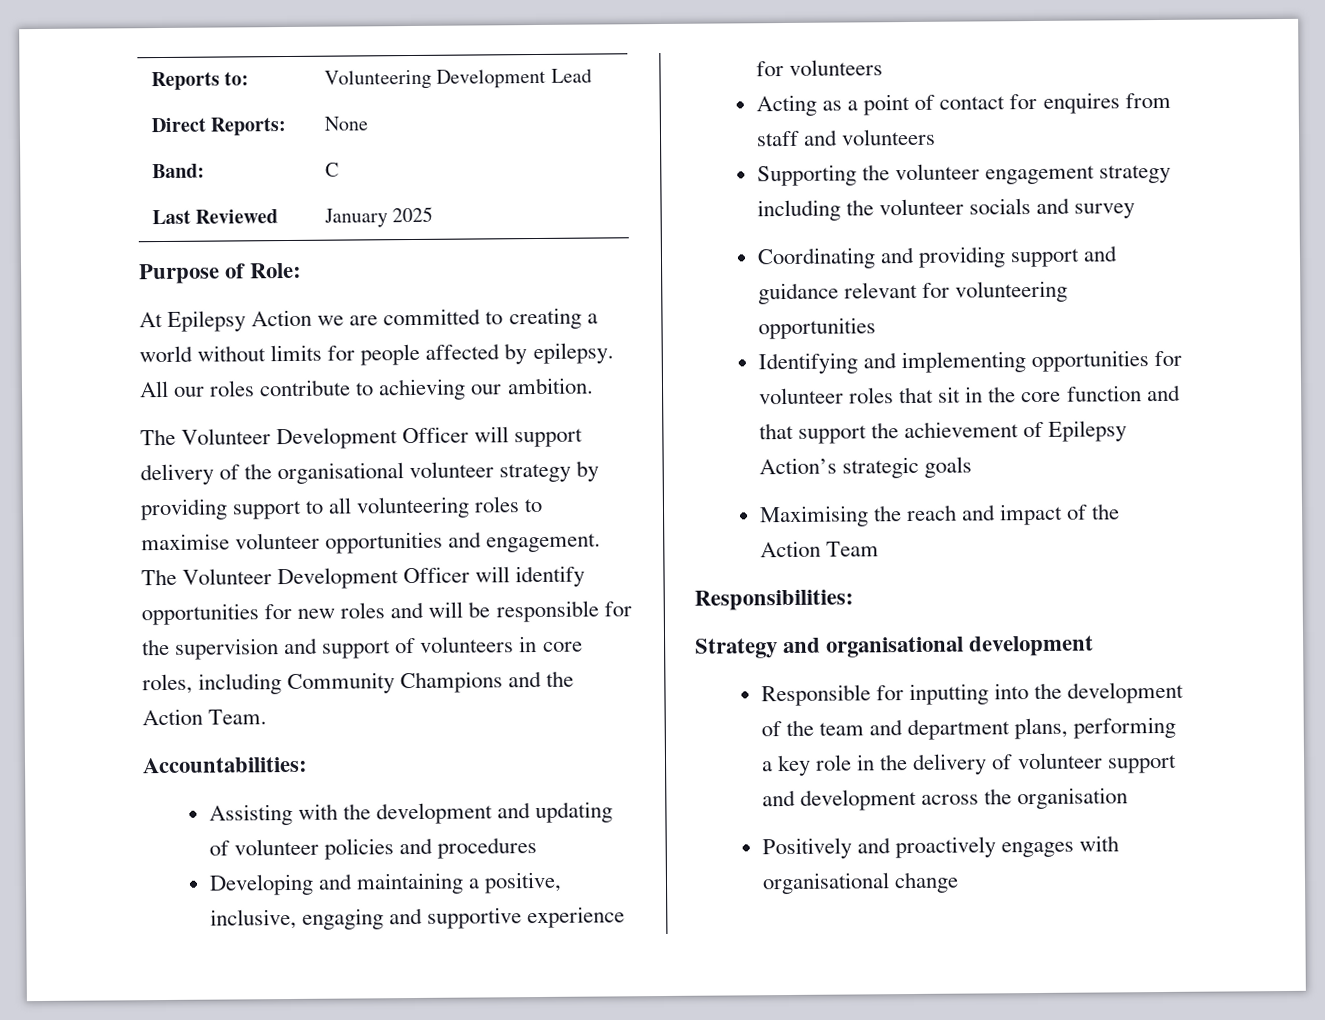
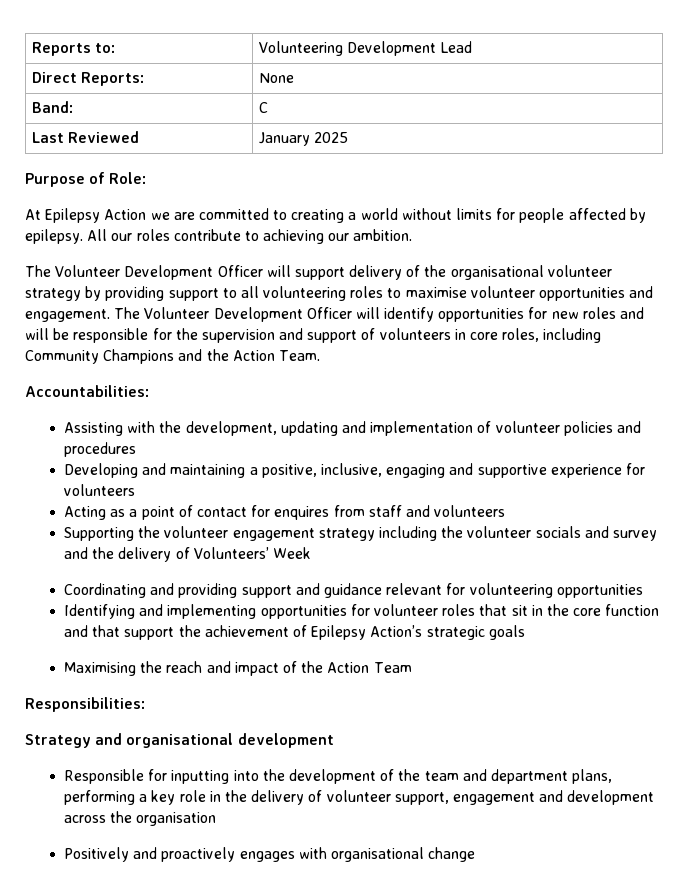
- Assisting with the development and updating of volunteer policies and procedures
+ Assisting with the development, updating and implementation of volunteer policies and procedures
- Supporting the volunteer engagement strategy including the volunteer socials and survey
+ Supporting the volunteer engagement strategy including the volunteer socials and survey and the delivery of Volunteers’ Week
- Responsible for inputting into the development of the team and department plans, performing a key role in the delivery of volunteer support and development across the organisation
+ Responsible for inputting into the development of the team and department plans, performing a key role in the delivery of volunteer support, engagement and development across the organisation

